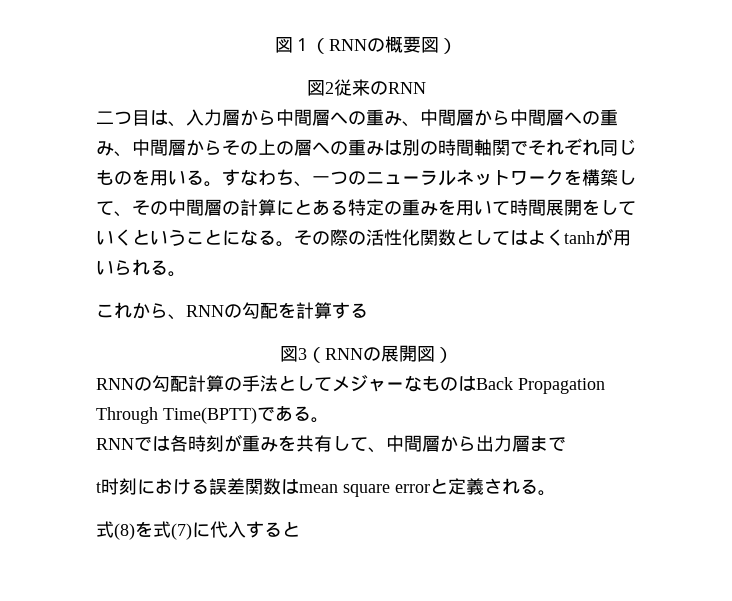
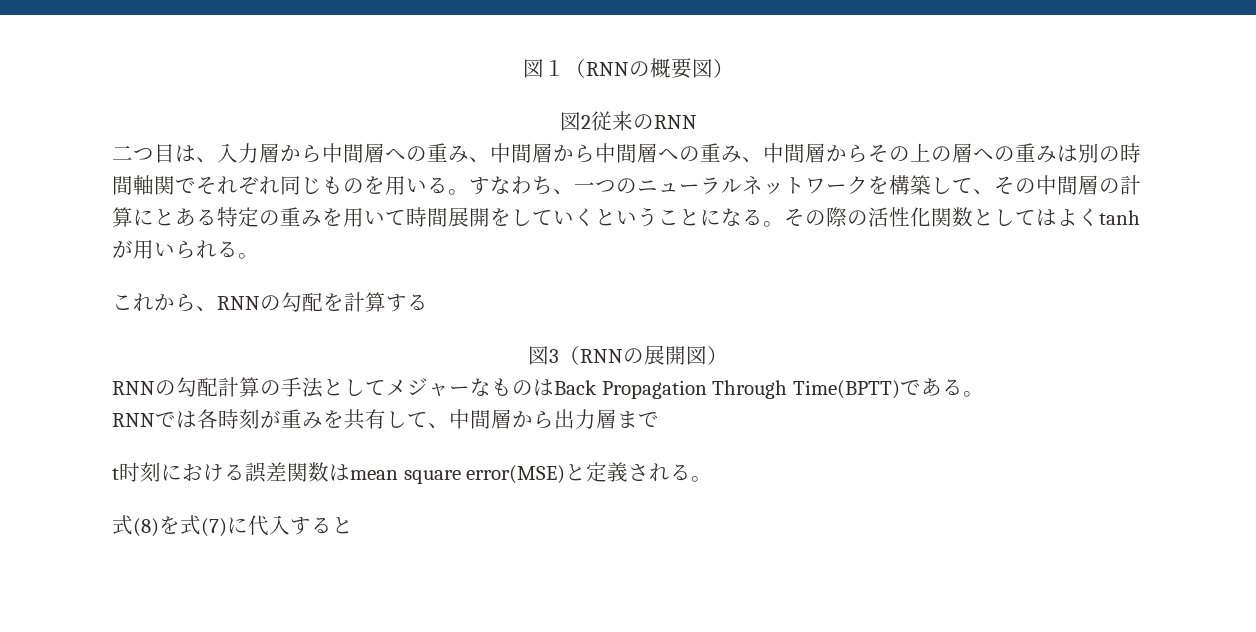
- t时刻における誤差関数はmean square errorと定義される。
+ t时刻における誤差関数はmean square error(MSE)と定義される。

